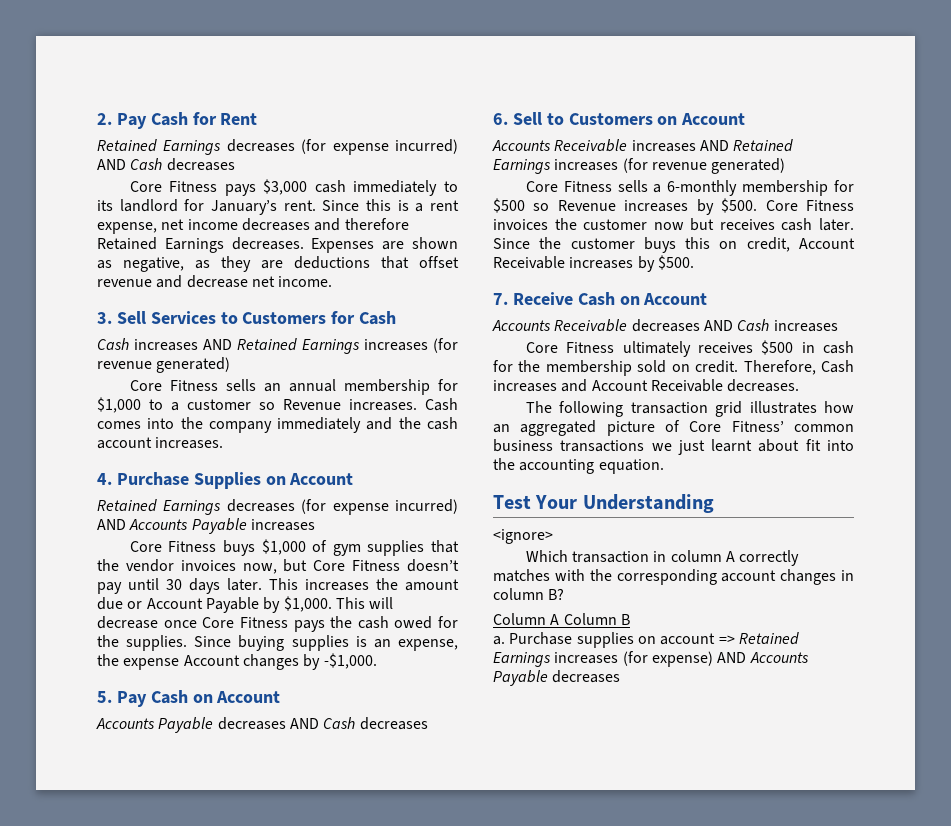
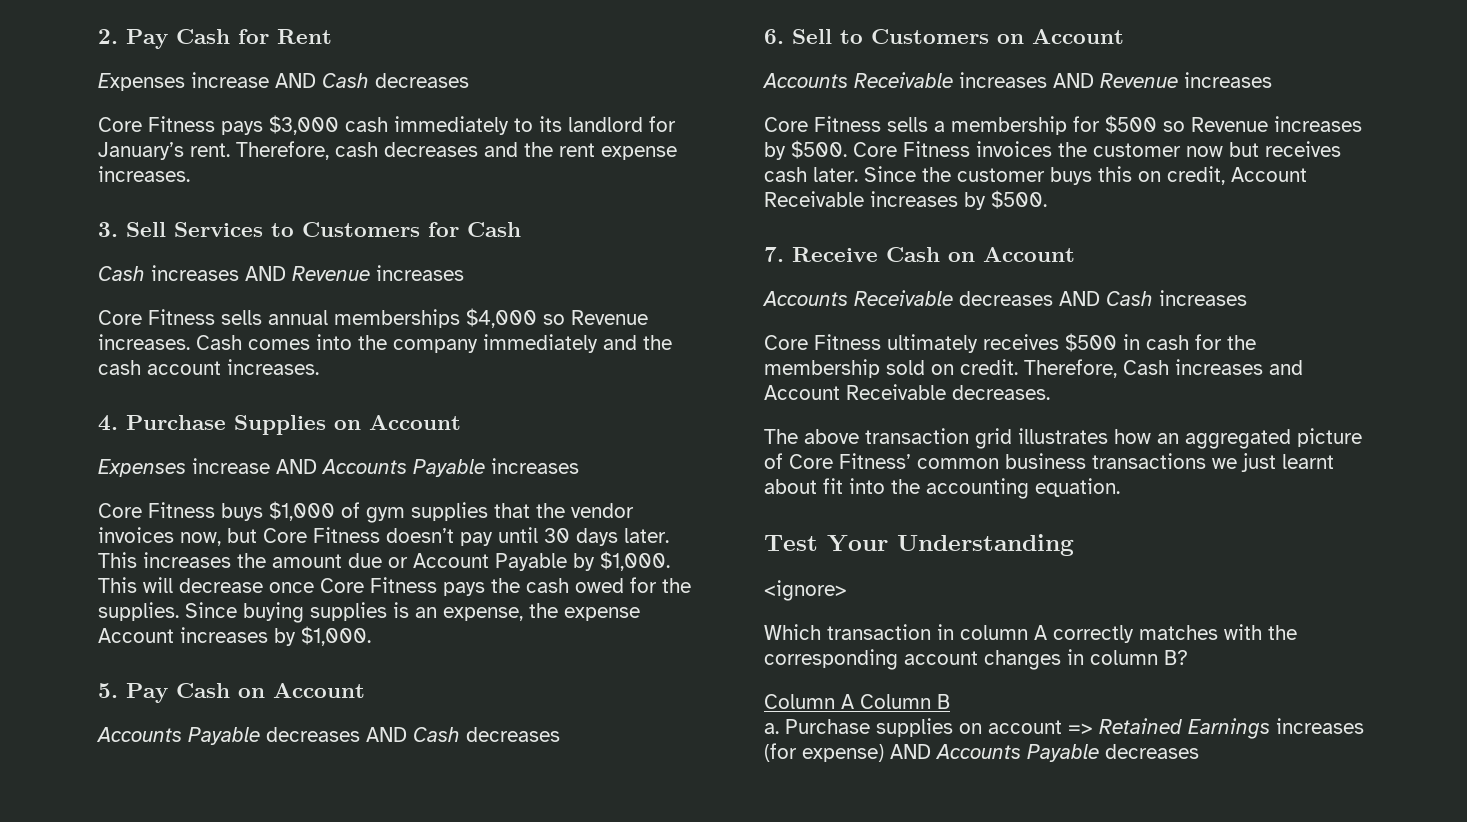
- Retained Earnings decreases (for expense incurred) AND Cash decreases
+ Expenses increase AND Cash decreases
- Since this is a rent expense, net income decreases and therefore Retained Earnings decreases. Expenses are shown as negative, as they are deductions that offset revenue and decrease net income.
+ Therefore, cash decreases and the rent expense increases.
- Cash increases AND Retained Earnings increases (for revenue generated)
- Core Fitness sells an annual membership for $1,000 to a customer so Revenue increases.
+ Cash increases AND Revenue increases
+ Core Fitness sells annual memberships $4,000 so Revenue increases.
- Retained Earnings decreases (for expense incurred) AND Accounts Payable increases
+ Expenses increase AND Accounts Payable increases
- Since buying supplies is an expense, the expense Account changes by -$1,000.
+ Since buying supplies is an expense, the expense Account increases by $1,000.
- Accounts Receivable increases AND Retained Earnings increases (for revenue generated)
+ Accounts Receivable increases AND Revenue increases
- Core Fitness sells a 6-monthly membership for $500 so Revenue increases by $500.
+ Core Fitness sells a membership for $500 so Revenue increases by $500.
- The following transaction grid illustrates how an aggregated picture of Core Fitness’ common business transactions we just learnt about fit into the accounting equation.
+ The above transaction grid illustrates how an aggregated picture of Core Fitness’ common business transactions we just learnt about fit into the accounting equation.

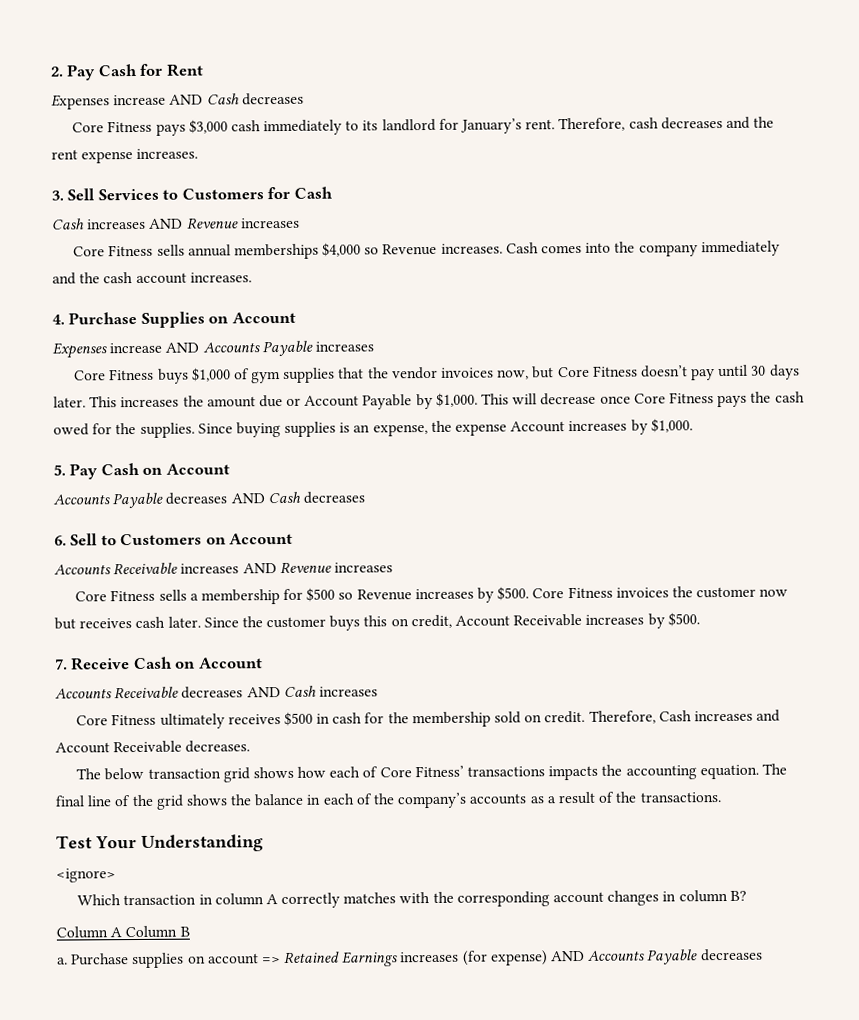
- The above transaction grid illustrates how an aggregated picture of Core Fitness’ common business transactions we just learnt about fit into the accounting equation.
+ The below transaction grid shows how each of Core Fitness’ transactions impacts the accounting equation. The final line of the grid shows the balance in each of the company’s accounts as a result of the transactions.

